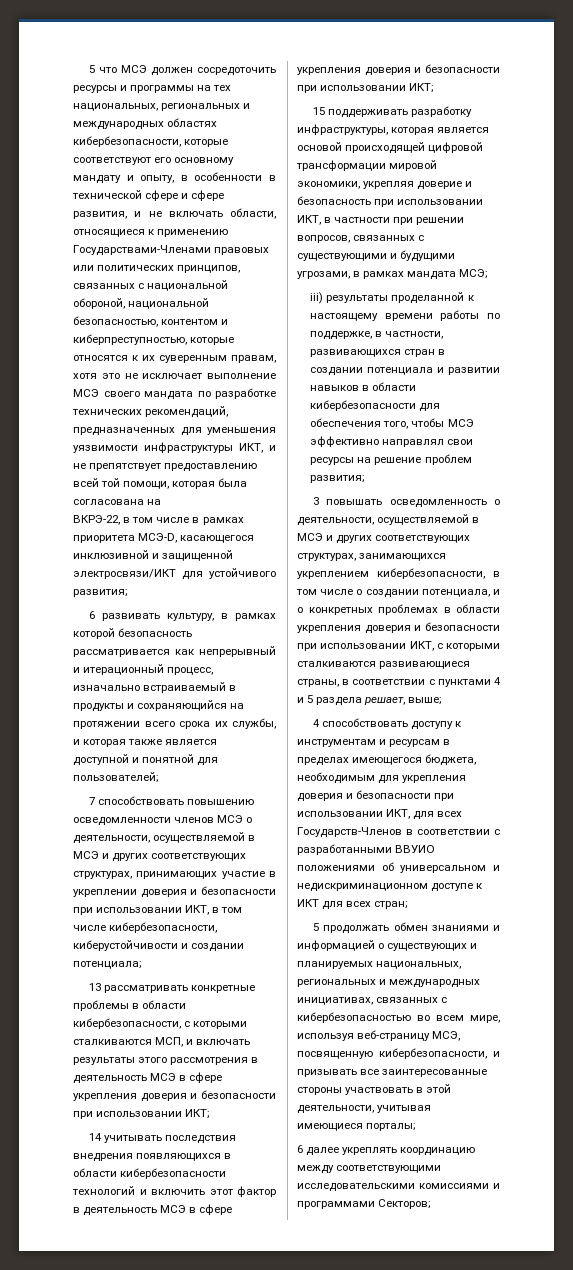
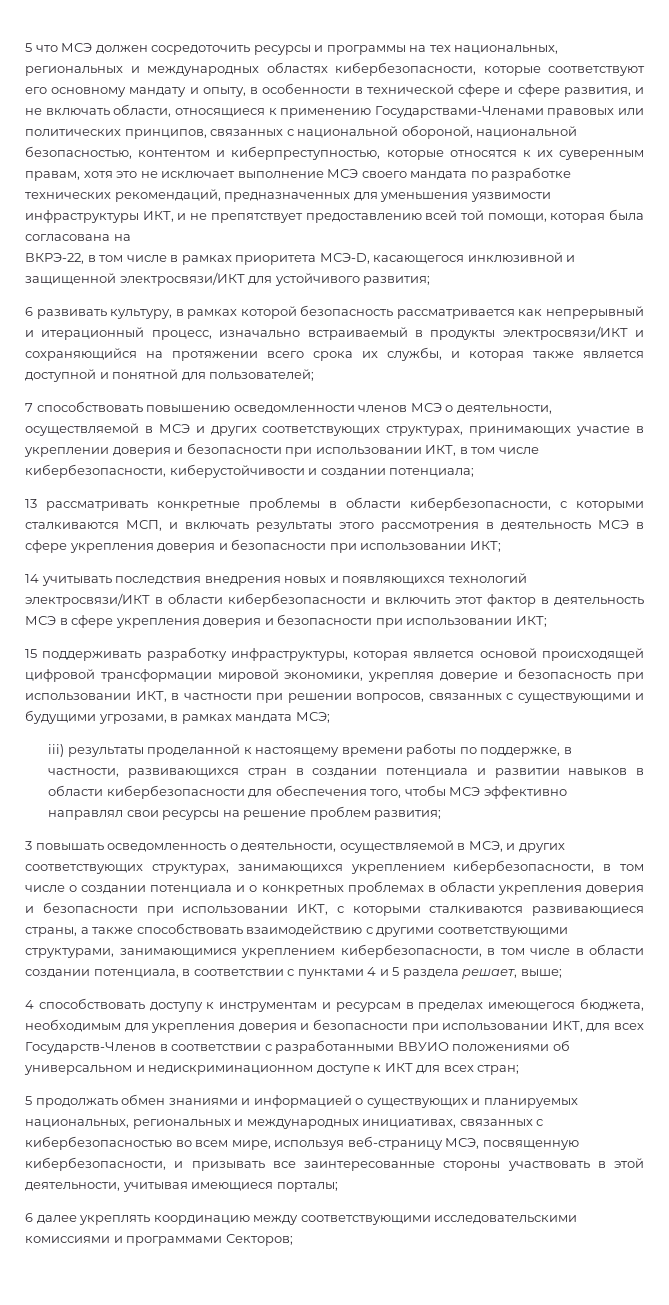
- 6 развивать культуру, в рамках которой безопасность рассматривается как непрерывный и итерационный процесс, изначально встраиваемый в продукты и сохраняющийся на протяжении всего срока их службы, и которая также является доступной и понятной для пользователей;
+ 6 развивать культуру, в рамках которой безопасность рассматривается как непрерывный и итерационный процесс, изначально встраиваемый в продукты электросвязи/ИКТ и сохраняющийся на протяжении всего срока их службы, и которая также является доступной и понятной для пользователей;
- 14 учитывать последствия внедрения появляющихся в области кибербезопасности технологий и включить этот фактор в деятельность МСЭ в сфере укрепления доверия и безопасности при использовании ИКТ;
+ 14 учитывать последствия внедрения новых и появляющихся технологий электросвязи/ИКТ в области кибербезопасности и включить этот фактор в деятельность МСЭ в сфере укрепления доверия и безопасности при использовании ИКТ;
- 3 повышать осведомленность о деятельности, осуществляемой в МСЭ и других соответствующих структурах, занимающихся укреплением кибербезопасности, в том числе о создании потенциала, и о конкретных проблемах в области укрепления доверия и безопасности при использовании ИКТ, с которыми сталкиваются развивающиеся страны, в соответствии с пунктами 4 и 5 раздела решает, выше;
+ 3 повышать осведомленность о деятельности, осуществляемой в МСЭ, и других соответствующих структурах, занимающихся укреплением кибербезопасности, в том числе о создании потенциала и о конкретных проблемах в области укрепления доверия и безопасности при использовании ИКТ, с которыми сталкиваются развивающиеся страны, а также способствовать взаимодействию с другими соответствующими структурами, занимающимися укреплением кибербезопасности, в том числе в области создании потенциала, в соответствии с пунктами 4 и 5 раздела решает, выше;

